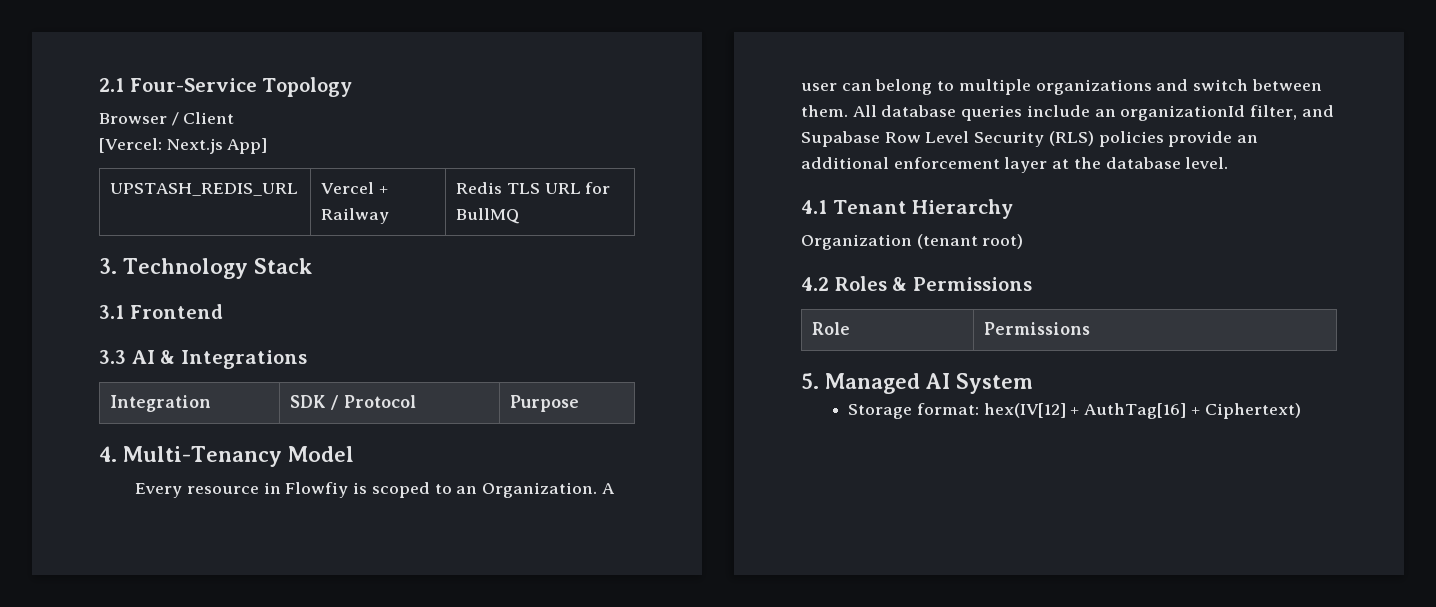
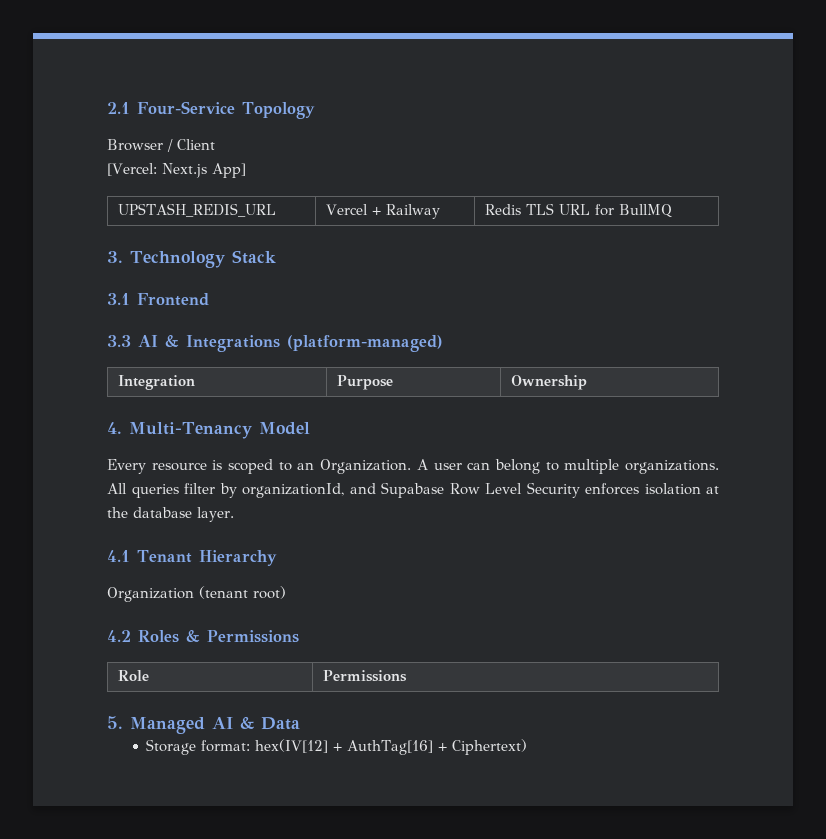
- 3.3 AI & Integrations
+ 3.3 AI & Integrations (platform-managed)
- Integration | SDK / Protocol | Purpose
+ Integration | Purpose | Ownership
- Every resource in Flowfiy is scoped to an Organization.
+ Every resource is scoped to an Organization.
- A user can belong to multiple organizations and switch between them. All database queries include an organizationId filter, and Supabase Row Level Security (RLS) policies provide an additional enforcement layer at the database level.
+ A user can belong to multiple organizations. All queries filter by organizationId, and Supabase Row Level Security enforces isolation at the database layer.
- 5. Managed AI System
+ 5. Managed AI & Data

